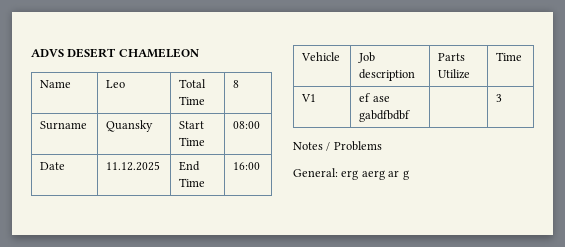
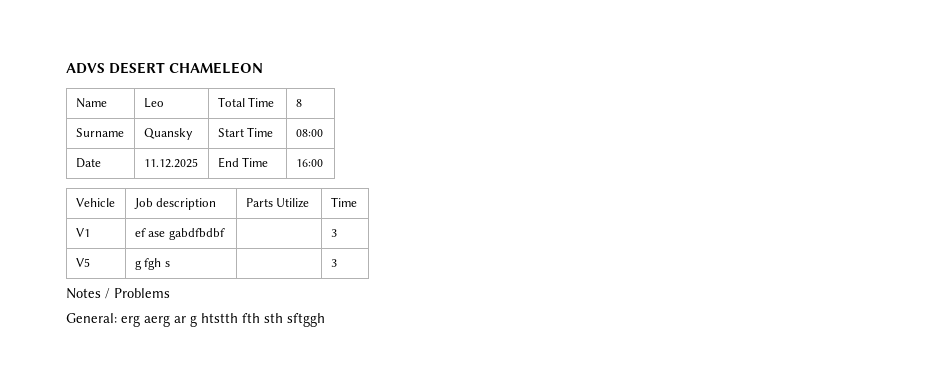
+ V5 | g fgh s | | 3
- General: erg aerg ar g
+ General: erg aerg ar g htstth fth sth sftggh

